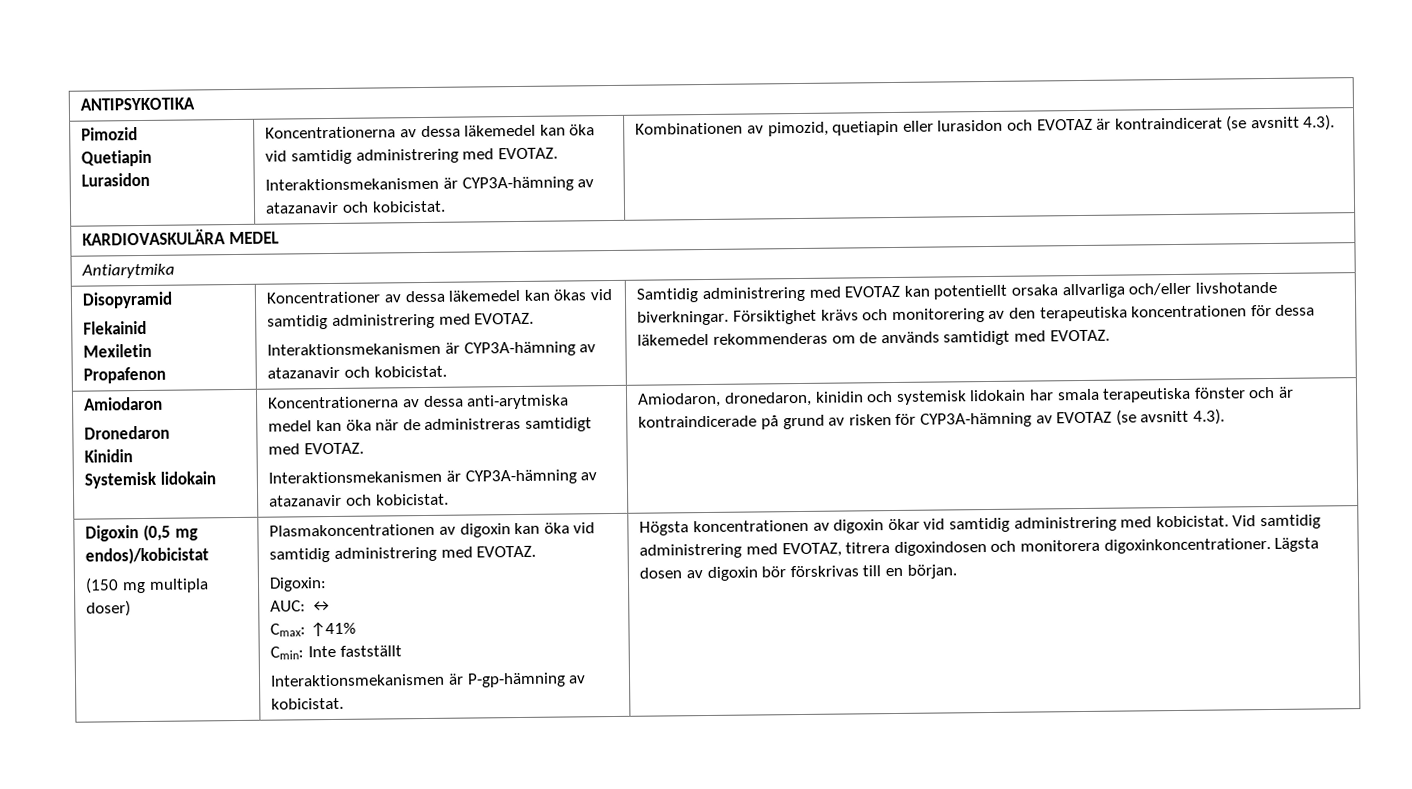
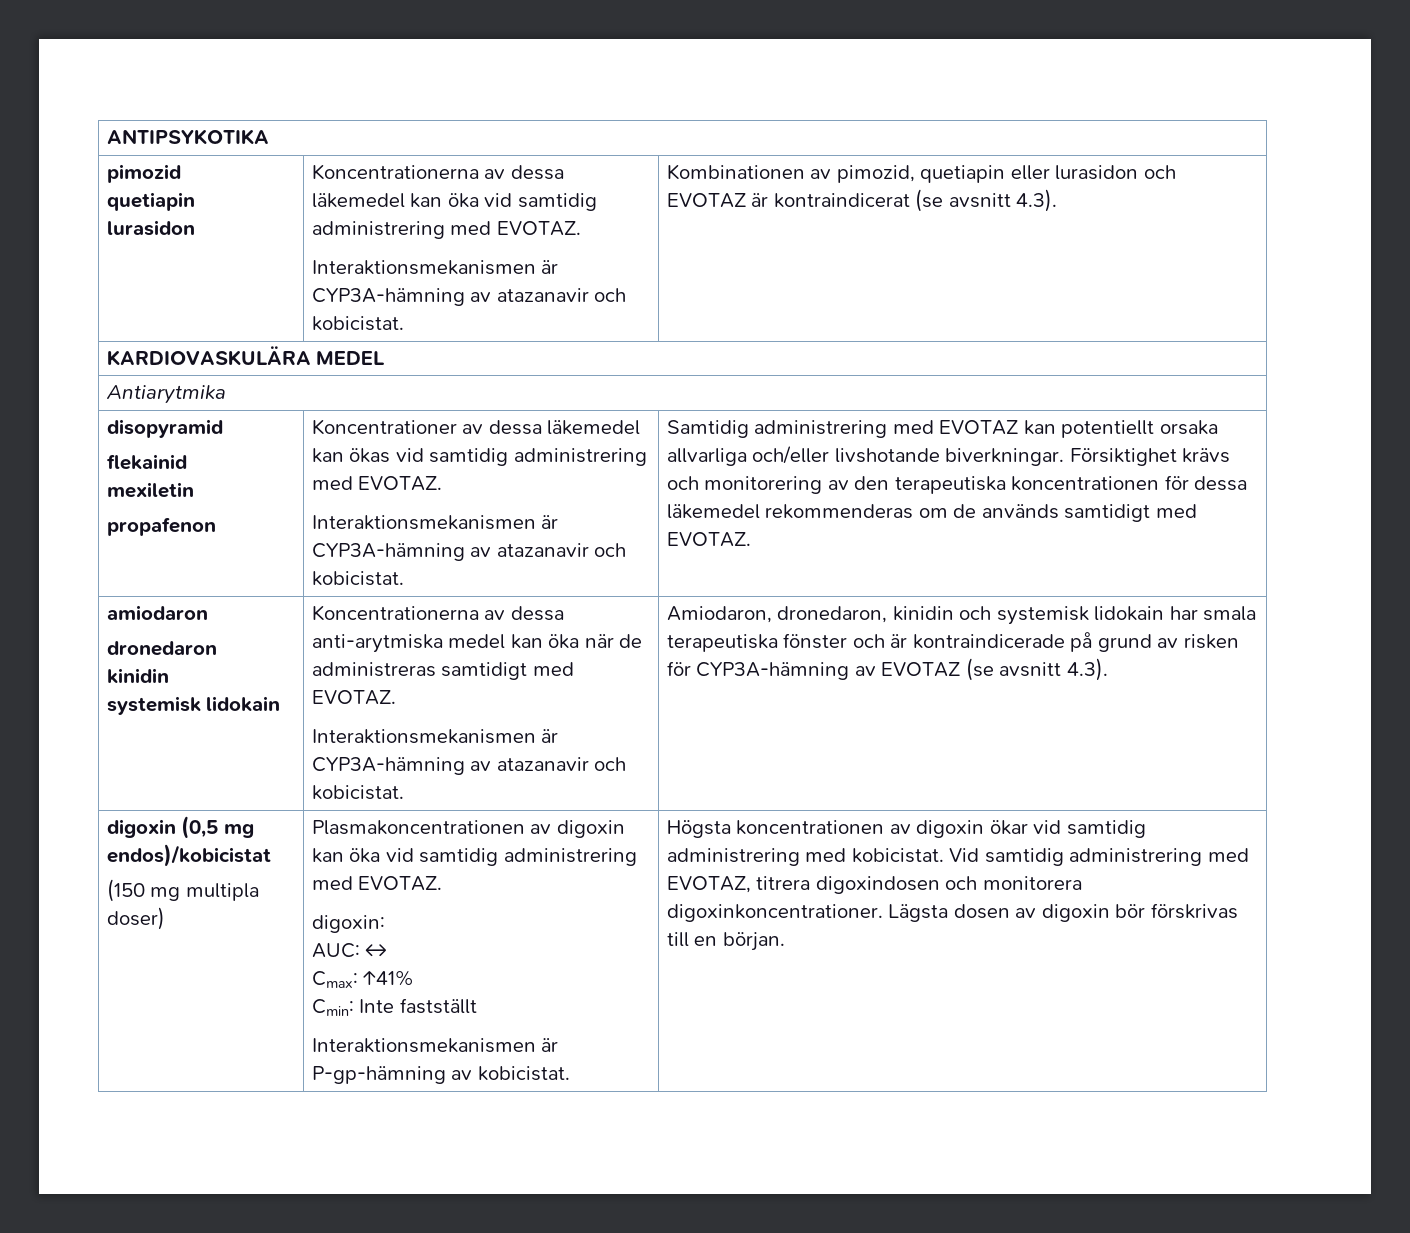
- Pimozid
- Quetiapin
- Lurasidon | Koncentrationerna av dessa läkemedel kan öka vid samtidig administrering med EVOTAZ.
+ pimozid
+ quetiapin
+ lurasidon | Koncentrationerna av dessa läkemedel kan öka vid samtidig administrering med EVOTAZ.
- Disopyramid
- Flekainid
- Mexiletin
- Propafenon
+ disopyramid
+ flekainid
+ mexiletin
+ propafenon
- Amiodaron
- Dronedaron
- Kinidin
- Systemisk lidokain
+ amiodaron
+ dronedaron
+ kinidin
+ systemisk lidokain
- Digoxin (0,5 mg endos)/kobicistat
+ digoxin (0,5 mg endos)/kobicistat
- Digoxin:
+ digoxin:

